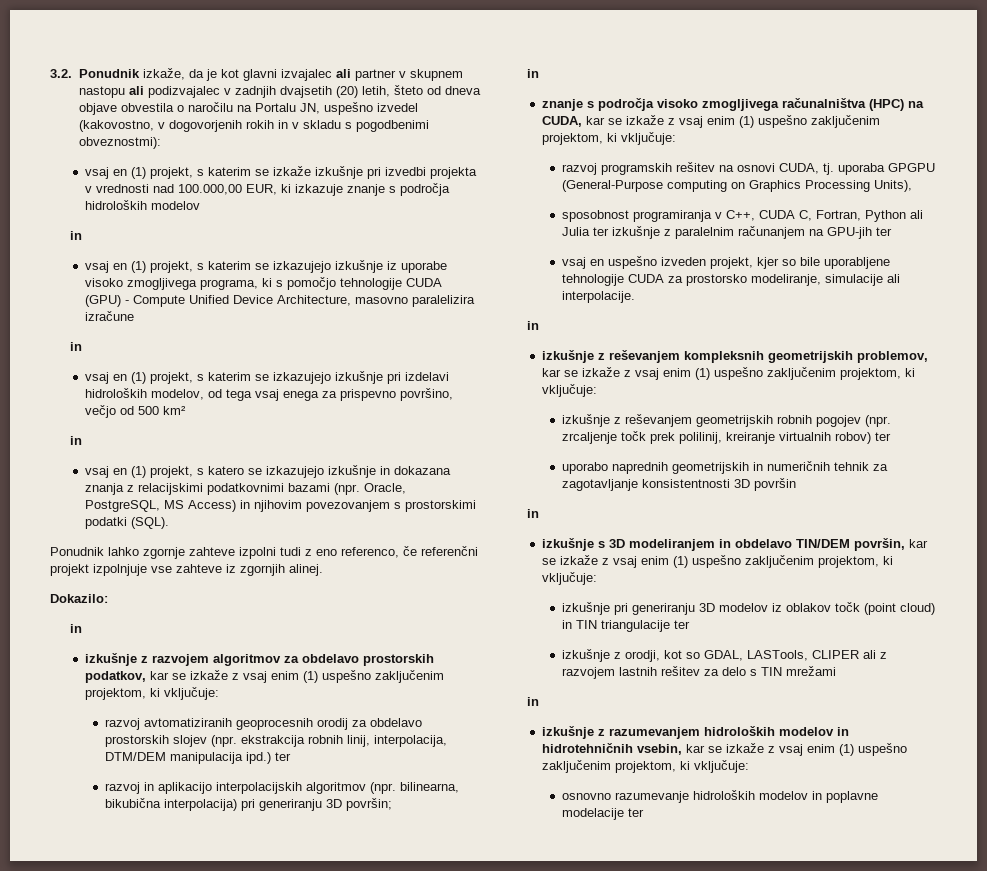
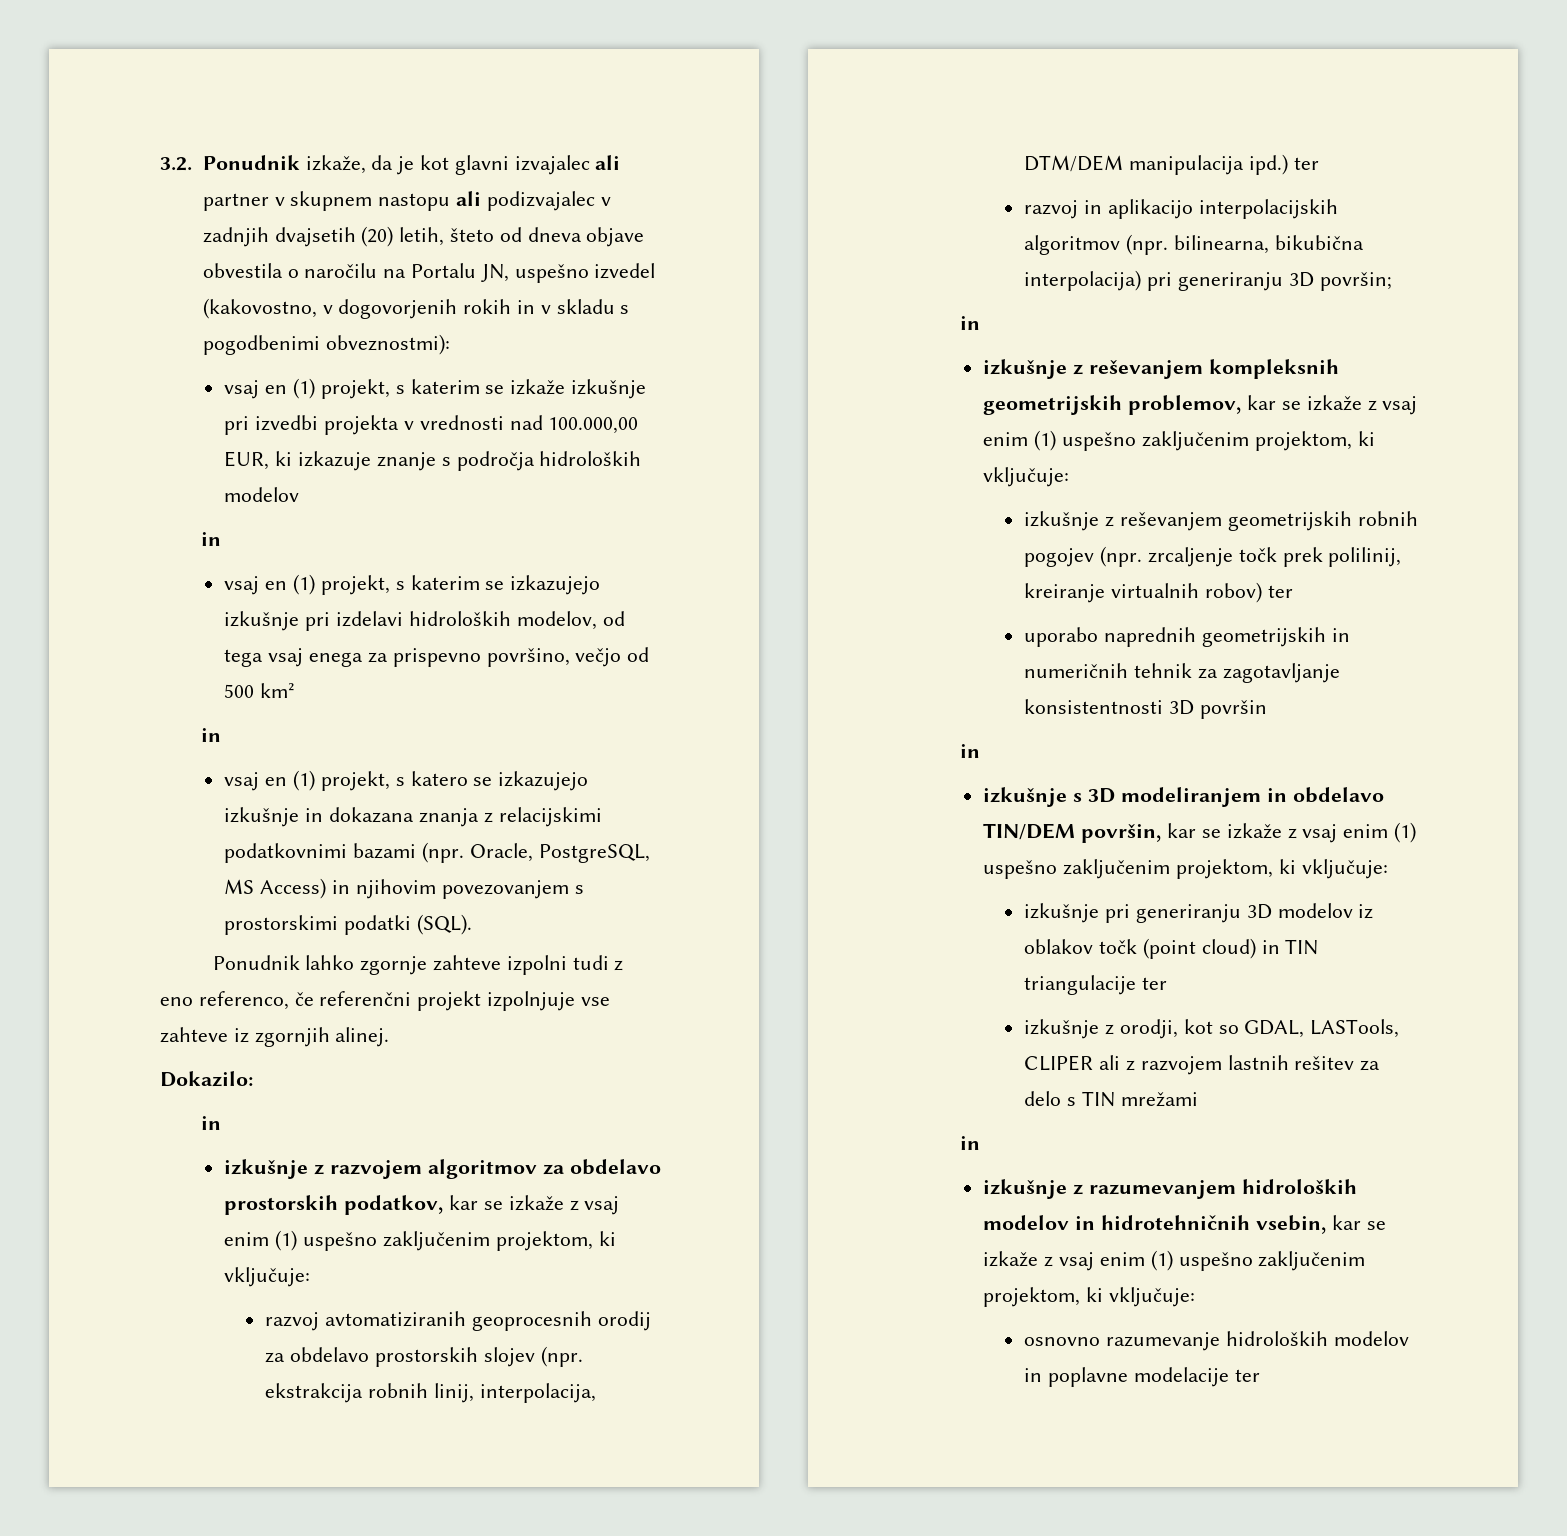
- vsaj en (1) projekt, s katerim se izkazujejo izkušnje iz uporabe visoko zmogljivega programa, ki s pomočjo tehnologije CUDA (GPU) - Compute Unified Device Architecture, masovno paralelizira izračune
- in
- znanje s področja visoko zmogljivega računalništva (HPC) na CUDA, kar se izkaže z vsaj enim (1) uspešno zaključenim projektom, ki vključuje:
- razvoj programskih rešitev na osnovi CUDA, tj. uporaba GPGPU (General-Purpose computing on Graphics Processing Units),
- sposobnost programiranja v C++, CUDA C, Fortran, Python ali Julia ter izkušnje z paralelnim računanjem na GPU-jih ter
- vsaj en uspešno izveden projekt, kjer so bile uporabljene tehnologije CUDA za prostorsko modeliranje, simulacije ali interpolacije.
- in

